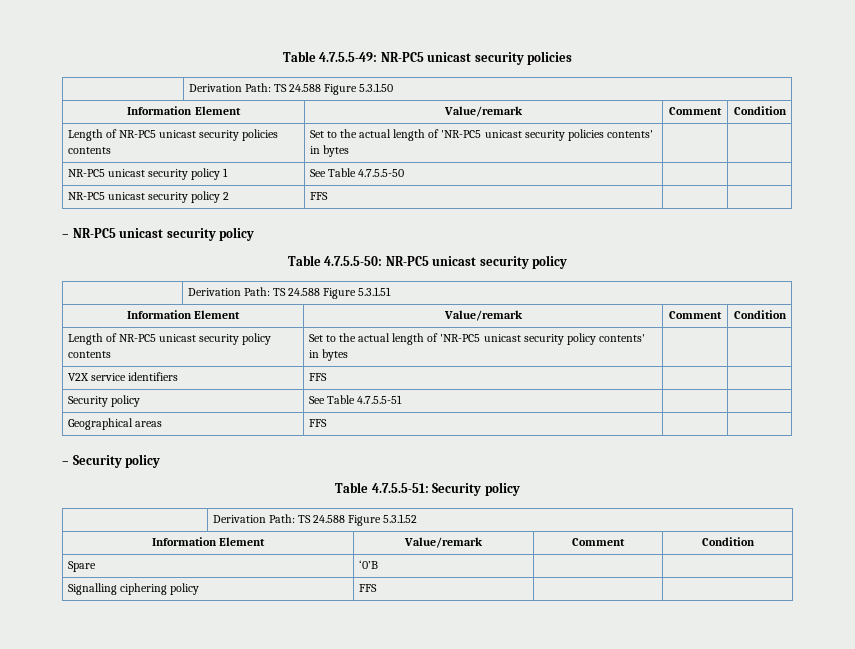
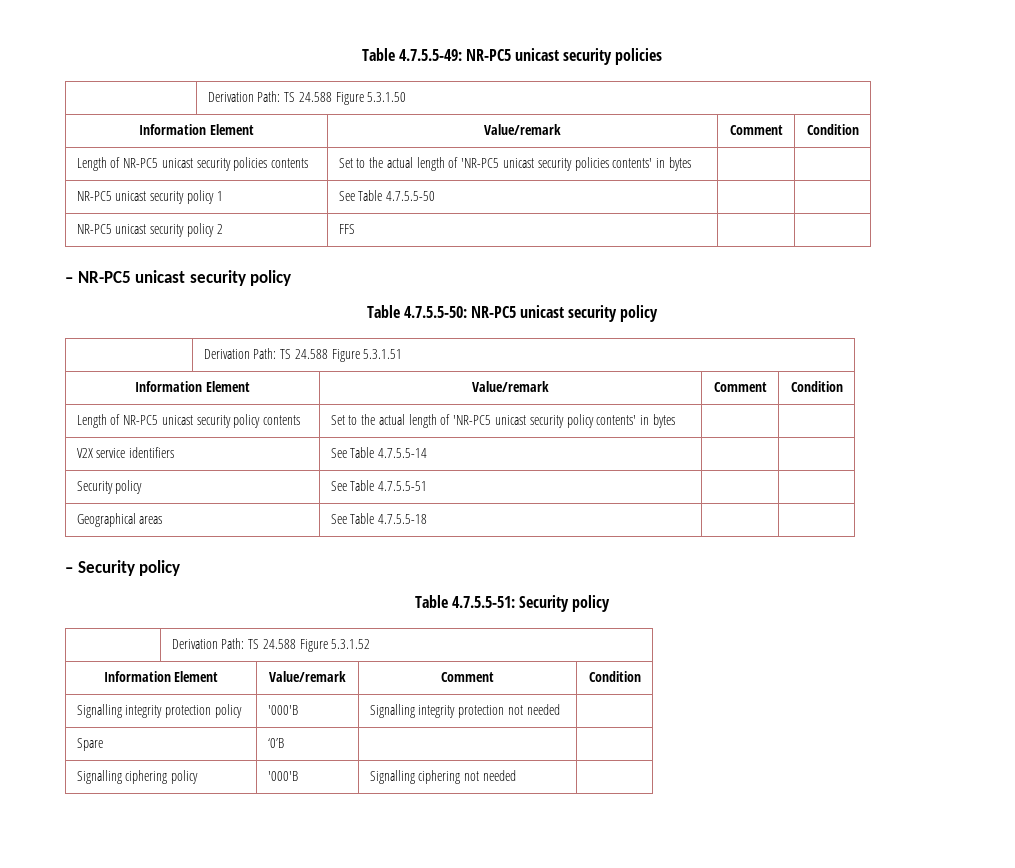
- V2X service identifiers | FFS | |
+ V2X service identifiers | See Table 4.7.5.5-14 | |
- Geographical areas | FFS | |
+ Geographical areas | See Table 4.7.5.5-18 | |
+ Signalling integrity protection policy | '000'B | Signalling integrity protection not needed |
- Signalling ciphering policy | FFS | |
+ Signalling ciphering policy | '000'B | Signalling ciphering not needed |

